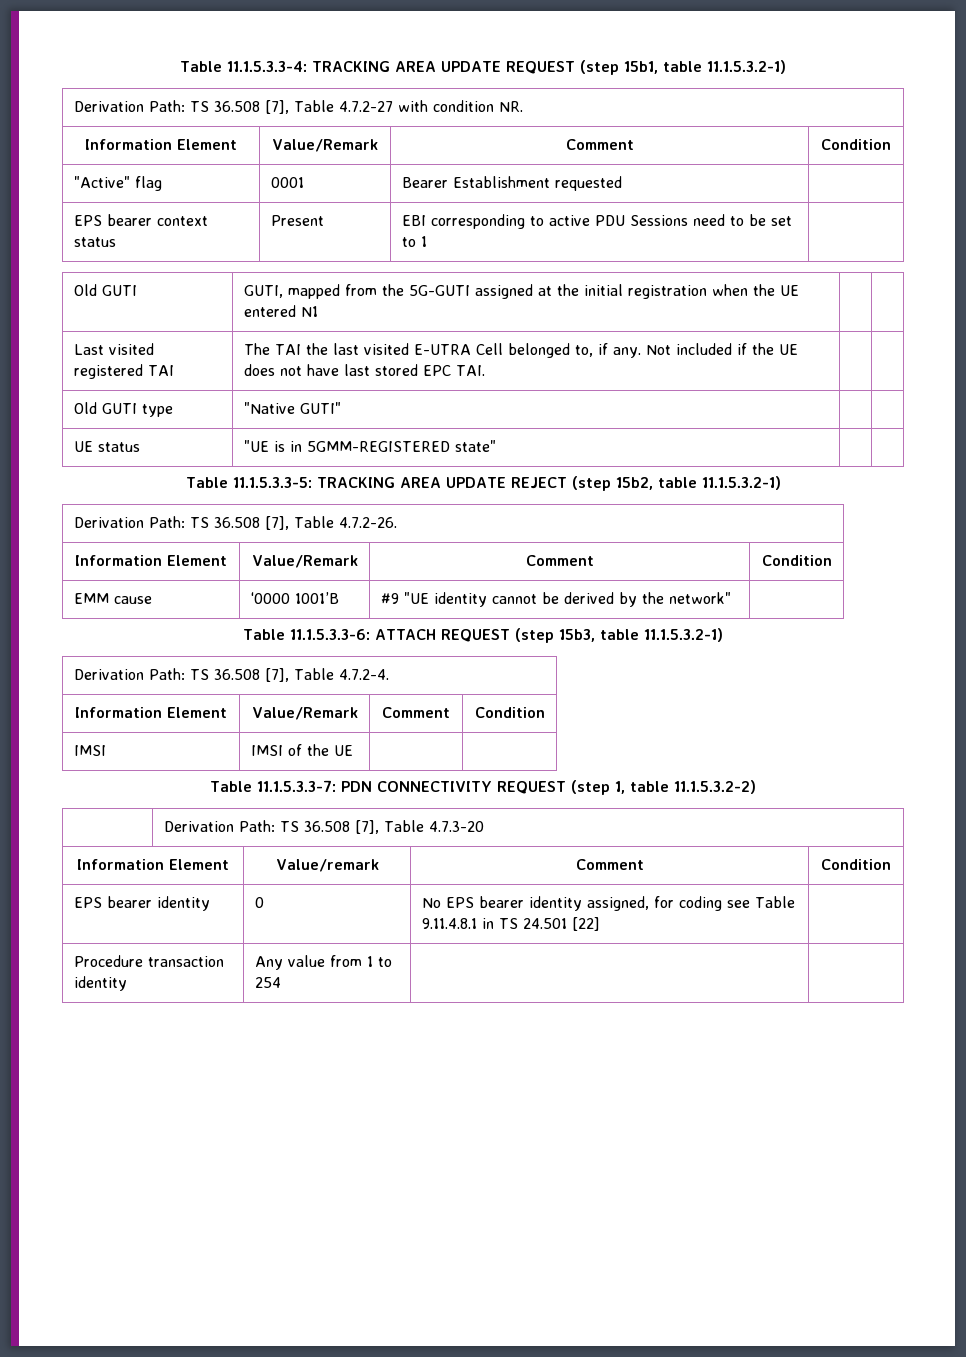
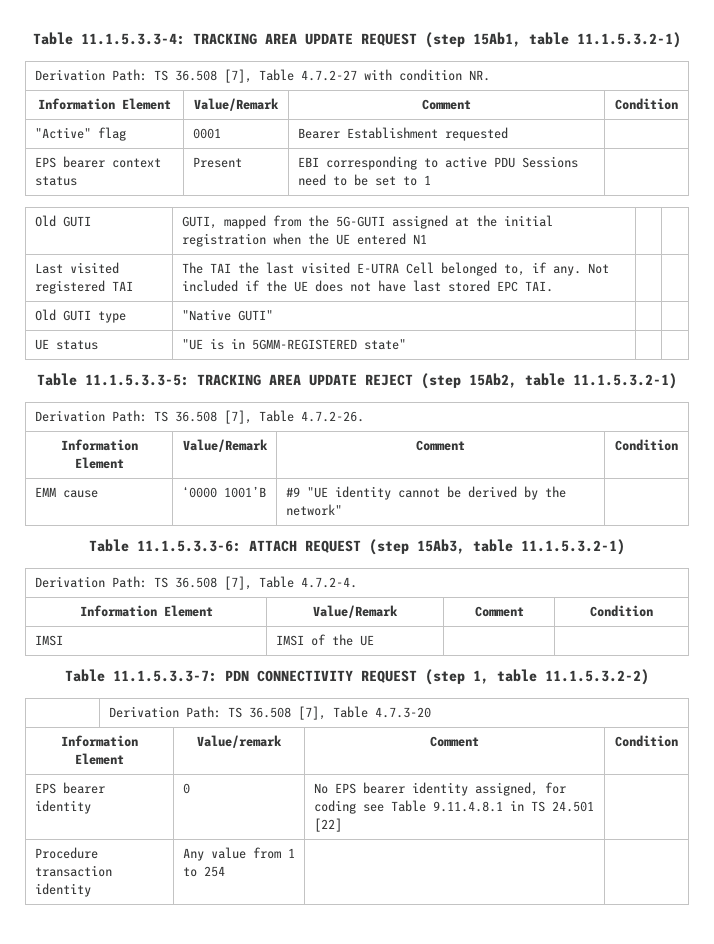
- Table 11.1.5.3.3-4: TRACKING AREA UPDATE REQUEST (step 15b1, table 11.1.5.3.2-1)
+ Table 11.1.5.3.3-4: TRACKING AREA UPDATE REQUEST (step 15Ab1, table 11.1.5.3.2-1)
- Table 11.1.5.3.3-5: TRACKING AREA UPDATE REJECT (step 15b2, table 11.1.5.3.2-1)
+ Table 11.1.5.3.3-5: TRACKING AREA UPDATE REJECT (step 15Ab2, table 11.1.5.3.2-1)
- Table 11.1.5.3.3-6: ATTACH REQUEST (step 15b3, table 11.1.5.3.2-1)
+ Table 11.1.5.3.3-6: ATTACH REQUEST (step 15Ab3, table 11.1.5.3.2-1)

